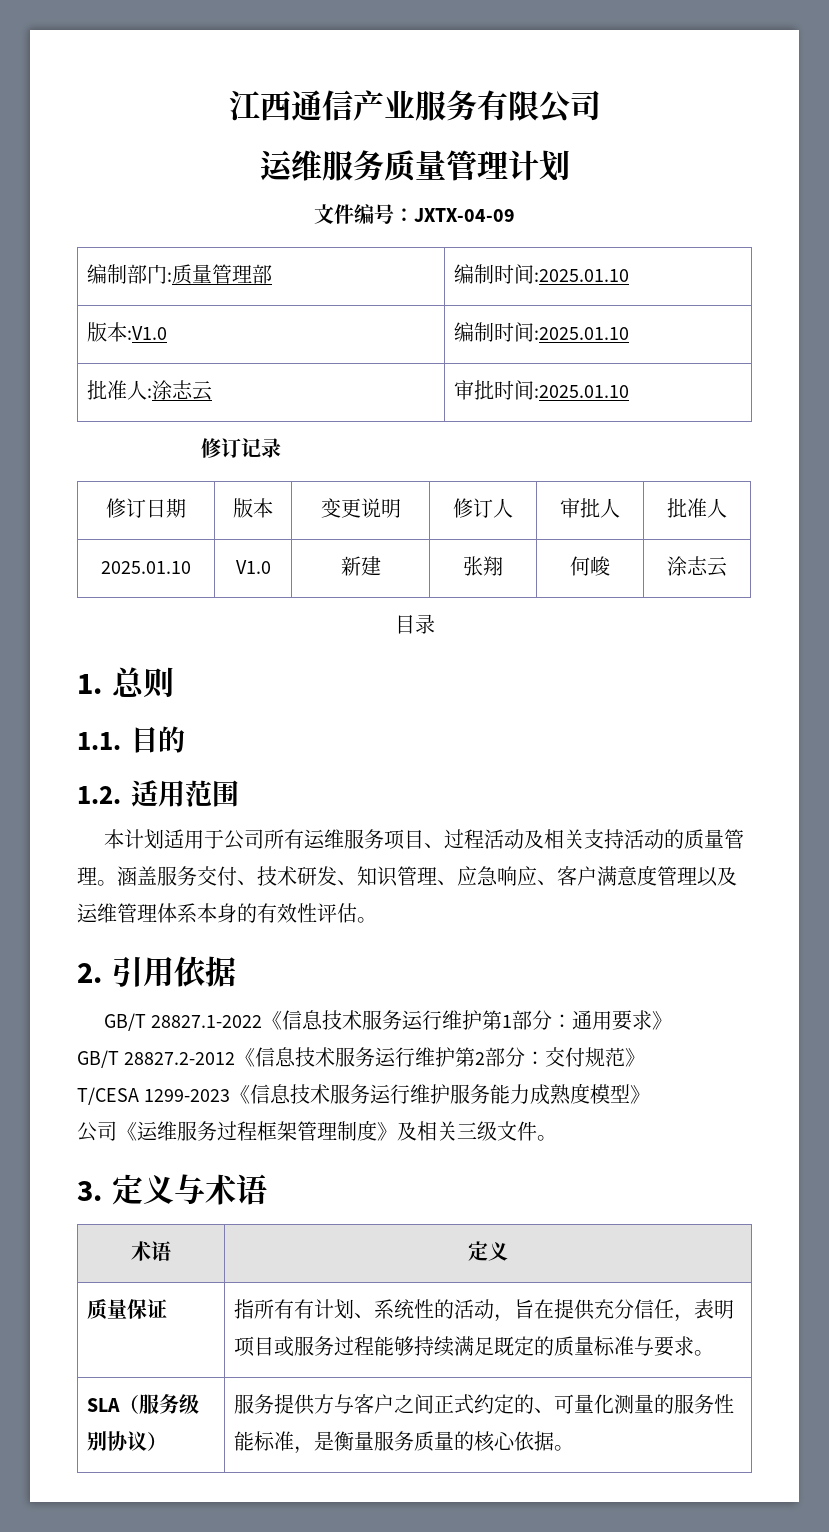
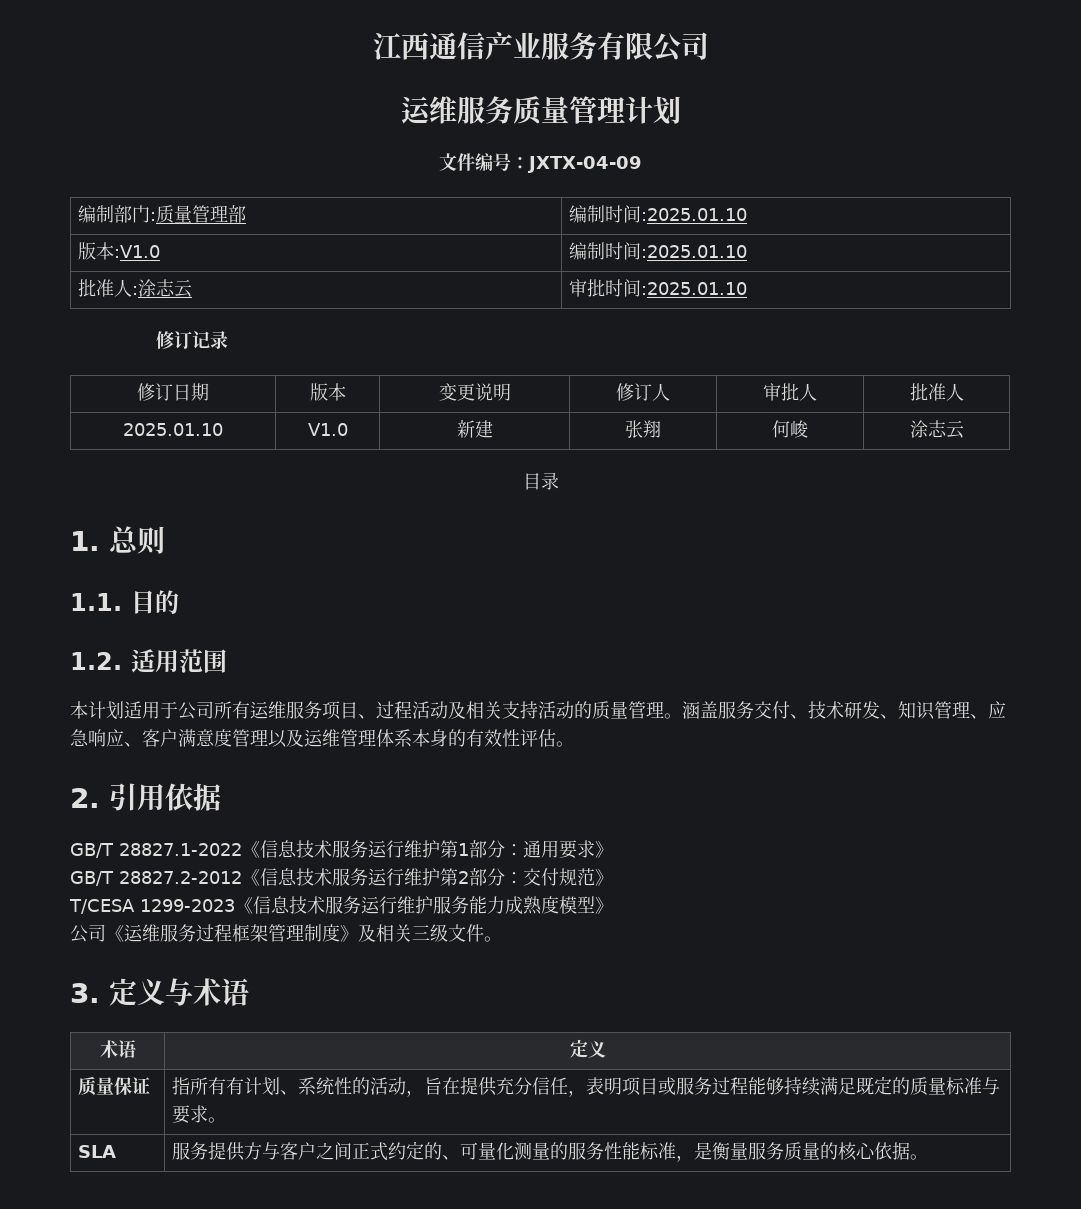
- SLA（服务级别协议） | 服务提供方与客户之间正式约定的、可量化测量的服务性能标准，是衡量服务质量的核心依据。
+ SLA | 服务提供方与客户之间正式约定的、可量化测量的服务性能标准，是衡量服务质量的核心依据。

